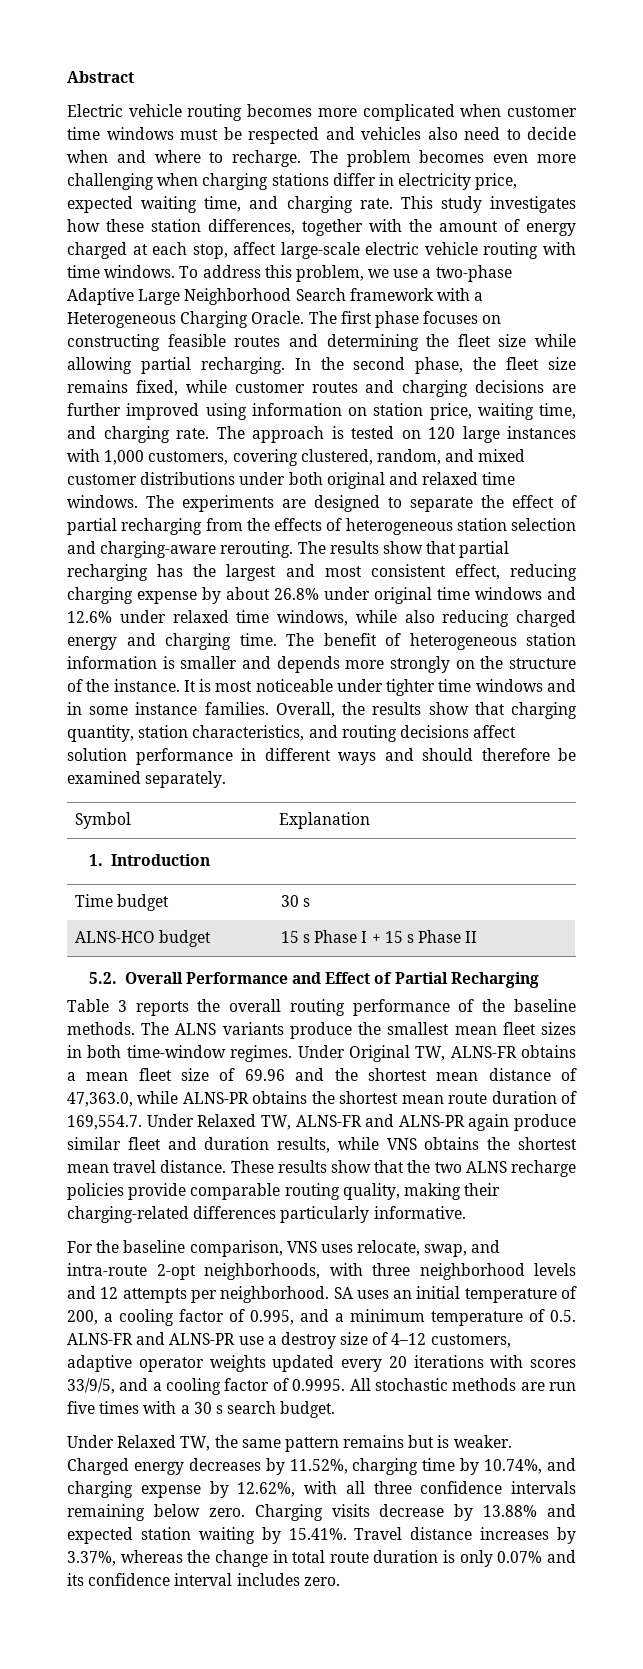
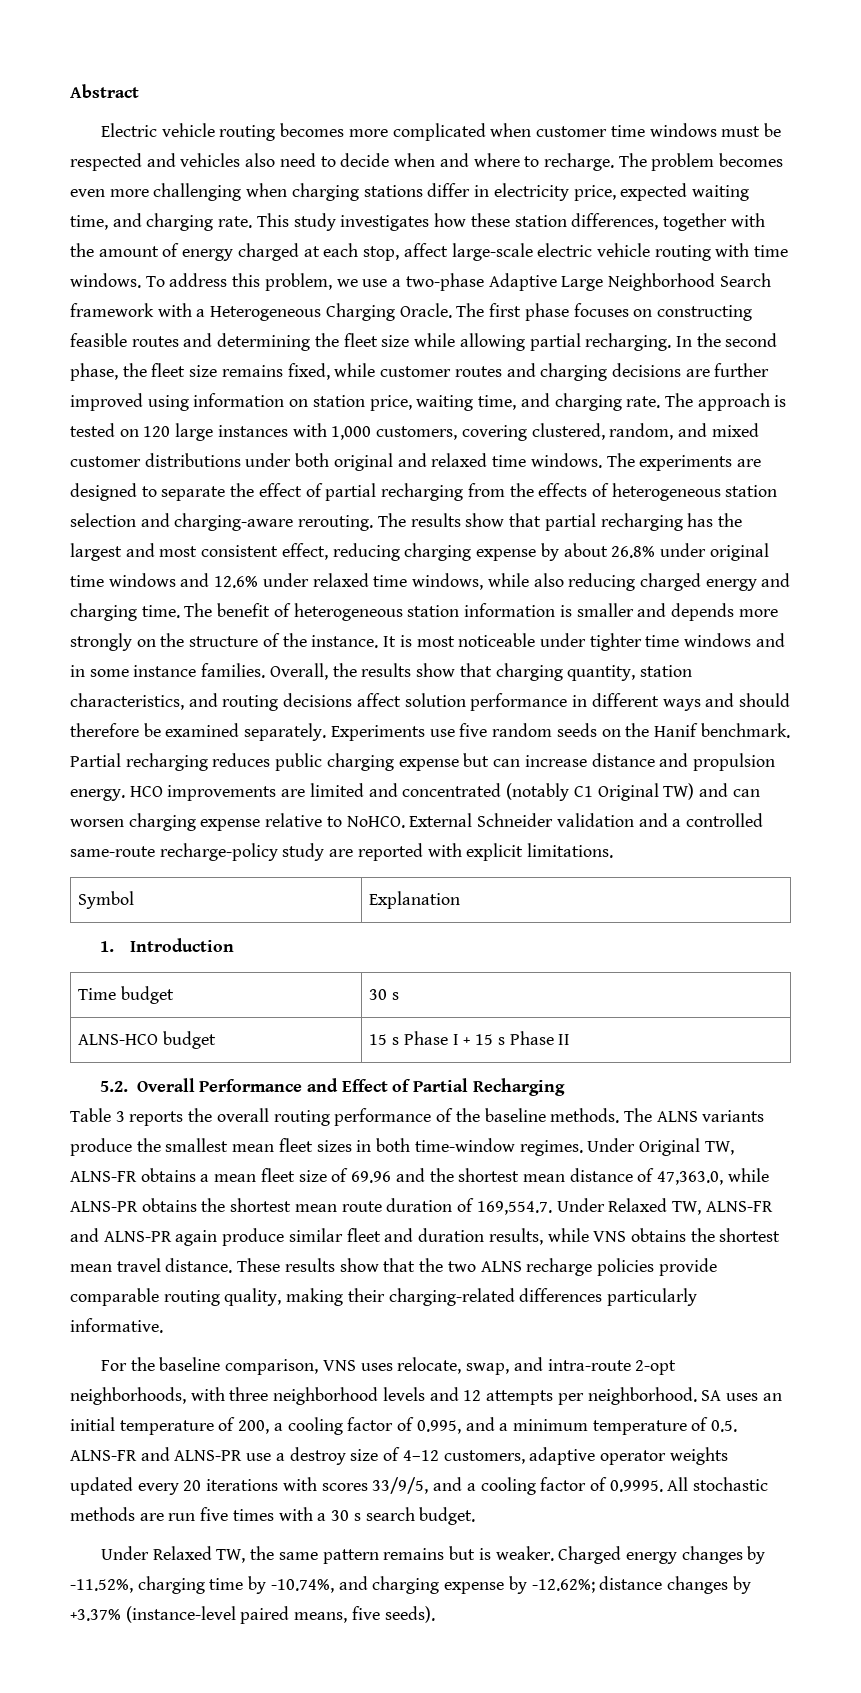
+ Experiments use five random seeds on the Hanif benchmark. Partial recharging reduces public charging expense but can increase distance and propulsion energy. HCO improvements are limited and concentrated (notably C1 Original TW) and can worsen charging expense relative to NoHCO. External Schneider validation and a controlled same-route recharge-policy study are reported with explicit limitations.
- Charged energy decreases by 11.52%, charging time by 10.74%, and charging expense by 12.62%, with all three confidence intervals remaining below zero. Charging visits decrease by 13.88% and expected station waiting by 15.41%. Travel distance increases by 3.37%, whereas the change in total route duration is only 0.07% and its confidence interval includes zero.
+ Charged energy changes by -11.52%, charging time by -10.74%, and charging expense by -12.62%; distance changes by +3.37% (instance-level paired means, five seeds).

